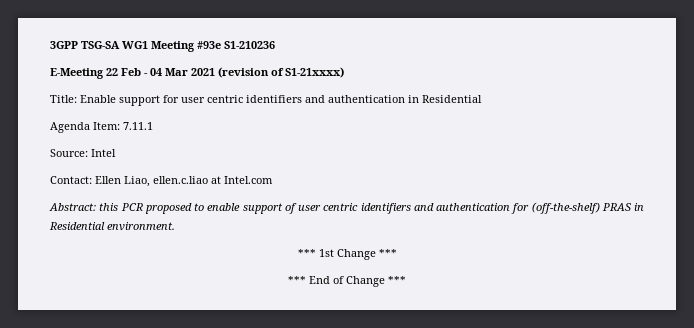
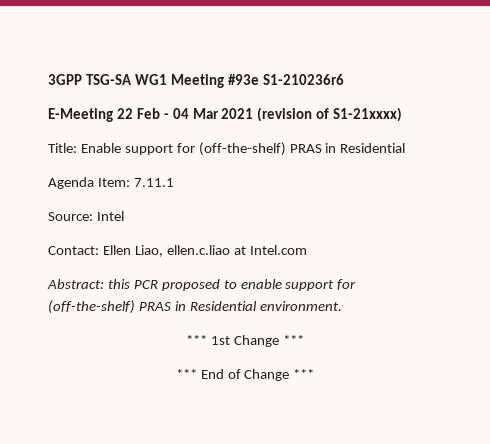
- 3GPP TSG-SA WG1 Meeting #93e S1-210236
+ 3GPP TSG-SA WG1 Meeting #93e S1-210236r6
- Title: Enable support for user centric identifiers and authentication in Residential
+ Title: Enable support for (off-the-shelf) PRAS in Residential
- Abstract: this PCR proposed to enable support of user centric identifiers and authentication for (off-the-shelf) PRAS in Residential environment.
+ Abstract: this PCR proposed to enable support for (off-the-shelf) PRAS in Residential environment.

